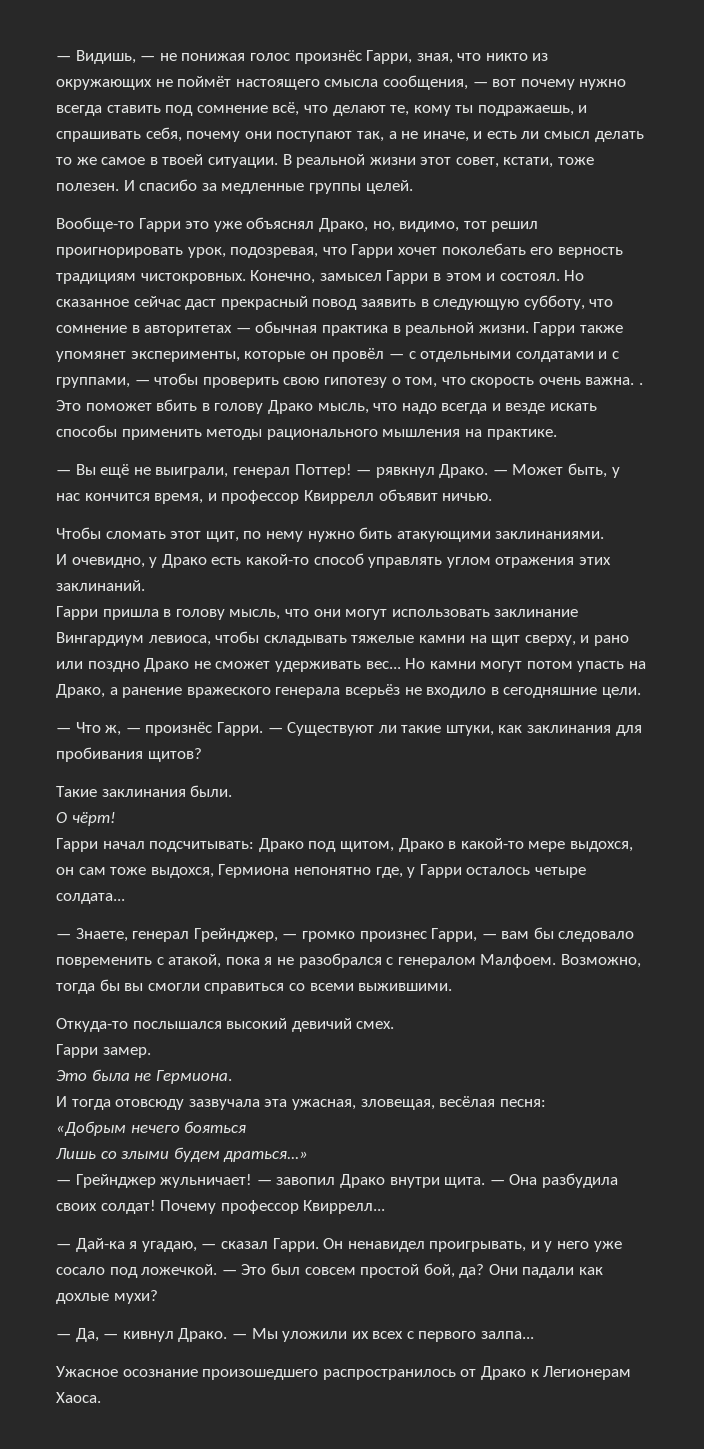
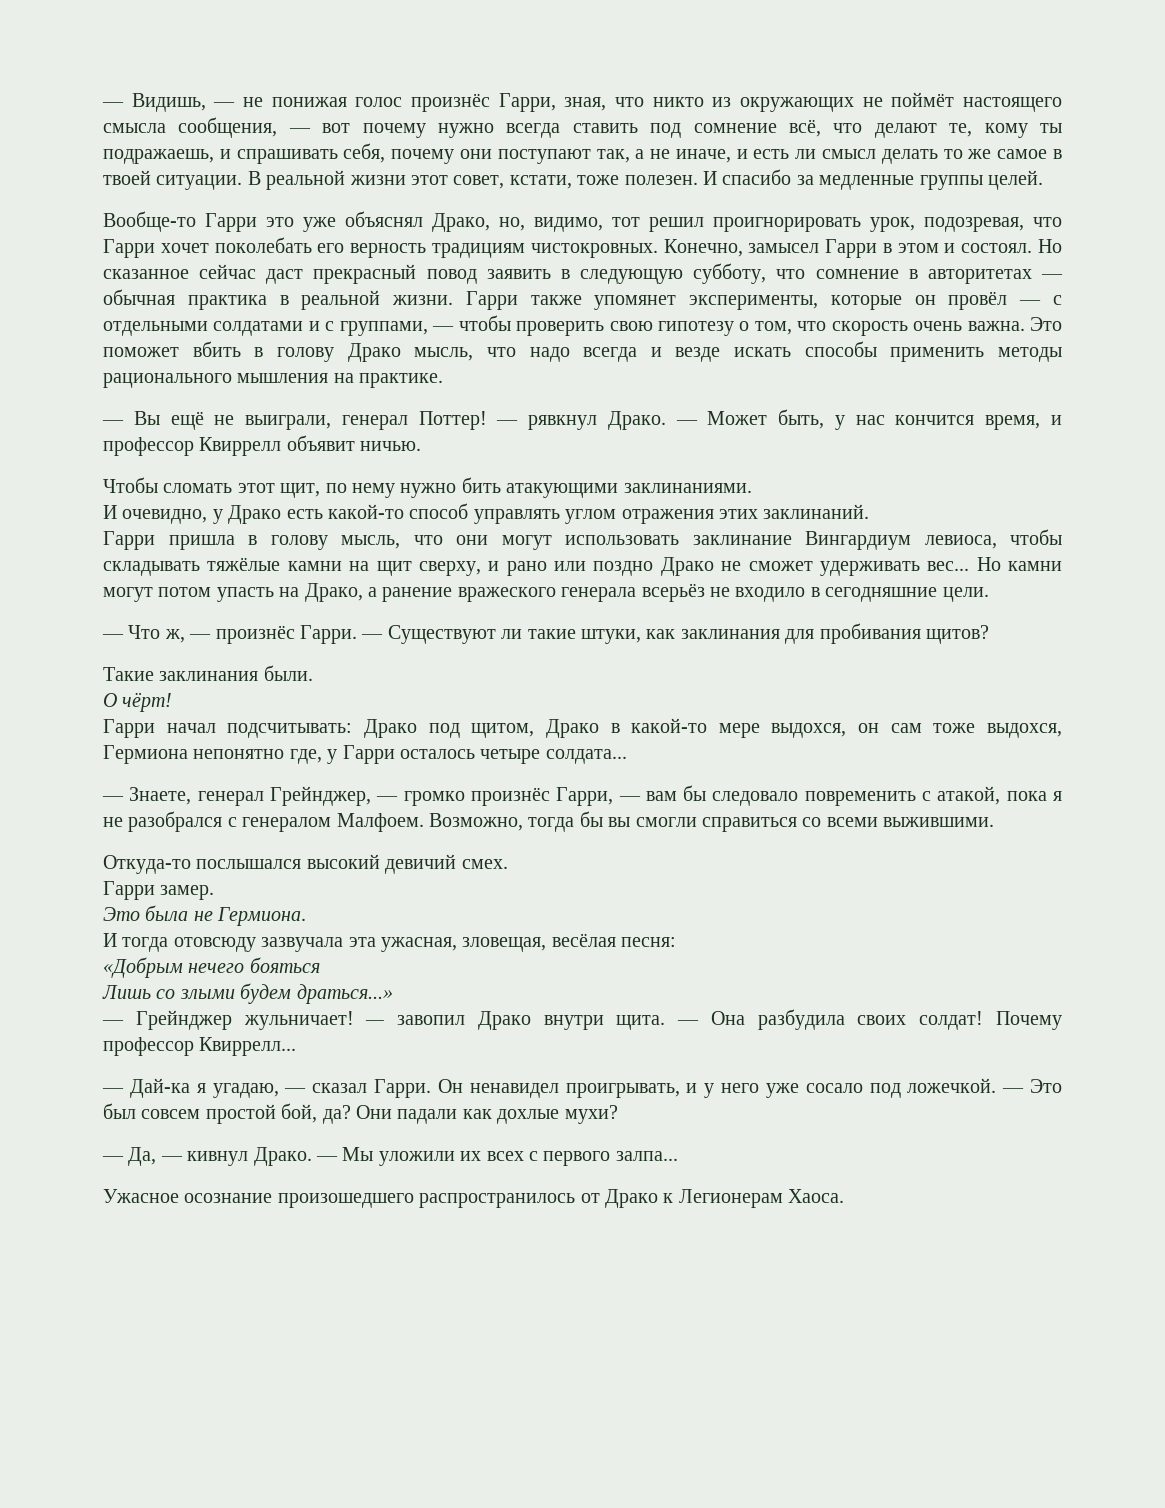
- Гарри также упомянет эксперименты, которые он провёл — с отдельными солдатами и с группами, — чтобы проверить свою гипотезу о том, что скорость очень важна. .
+ Гарри также упомянет эксперименты, которые он провёл — с отдельными солдатами и с группами, — чтобы проверить свою гипотезу о том, что скорость очень важна.
- Гарри пришла в голову мысль, что они могут использовать заклинание Вингардиум левиоса, чтобы складывать тяжелые камни на щит сверху, и рано или поздно Драко не сможет удерживать вес...
+ Гарри пришла в голову мысль, что они могут использовать заклинание Вингардиум левиоса, чтобы складывать тяжёлые камни на щит сверху, и рано или поздно Драко не сможет удерживать вес...
- — Знаете, генерал Грейнджер, — громко произнес Гарри, — вам бы следовало повременить с атакой, пока я не разобрался с генералом Малфоем.
+ — Знаете, генерал Грейнджер, — громко произнёс Гарри, — вам бы следовало повременить с атакой, пока я не разобрался с генералом Малфоем.

